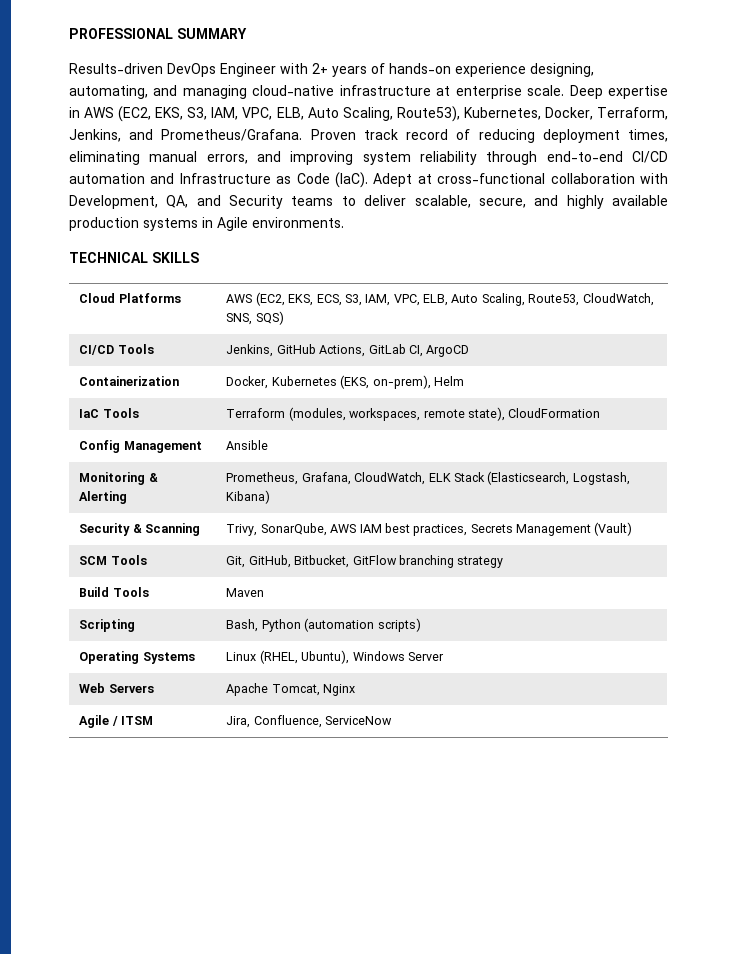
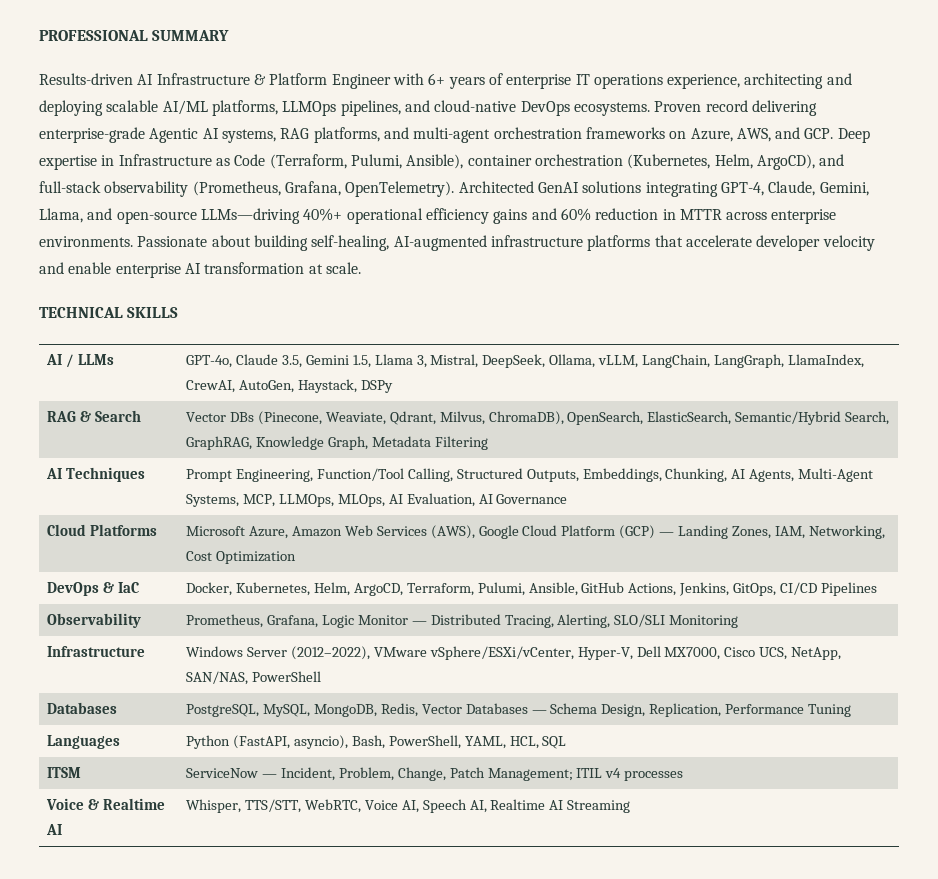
- Results-driven DevOps Engineer with 2+ years of hands-on experience designing, automating, and managing cloud-native infrastructure at enterprise scale. Deep expertise in AWS (EC2, EKS, S3, IAM, VPC, ELB, Auto Scaling, Route53), Kubernetes, Docker, Terraform, Jenkins, and Prometheus/Grafana. Proven track record of reducing deployment times, eliminating manual errors, and improving system reliability through end-to-end CI/CD automation and Infrastructure as Code (IaC). Adept at cross-functional collaboration with Development, QA, and Security teams to deliver scalable, secure, and highly available production systems in Agile environments.
+ Results-driven AI Infrastructure & Platform Engineer with 6+ years of enterprise IT operations experience, architecting and deploying scalable AI/ML platforms, LLMOps pipelines, and cloud-native DevOps ecosystems. Proven record delivering enterprise-grade Agentic AI systems, RAG platforms, and multi-agent orchestration frameworks on Azure, AWS, and GCP. Deep expertise in Infrastructure as Code (Terraform, Pulumi, Ansible), container orchestration (Kubernetes, Helm, ArgoCD), and full-stack observability (Prometheus, Grafana, OpenTelemetry). Architected GenAI solutions integrating GPT-4, Claude, Gemini, Llama, and open-source LLMs—driving 40%+ operational efficiency gains and 60% reduction in MTTR across enterprise environments. Passionate about building self-healing, AI-augmented infrastructure platforms that accelerate developer velocity and enable enterprise AI transformation at scale.
  TECHNICAL SKILLS
- Cloud Platforms | AWS (EC2, EKS, ECS, S3, IAM, VPC, ELB, Auto Scaling, Route53, CloudWatch, SNS, SQS)
- CI/CD Tools | Jenkins, GitHub Actions, GitLab CI, ArgoCD
- Containerization | Docker, Kubernetes (EKS, on-prem), Helm
- IaC Tools | Terraform (modules, workspaces, remote state), CloudFormation
- Config Management | Ansible
- Monitoring & Alerting | Prometheus, Grafana, CloudWatch, ELK Stack (Elasticsearch, Logstash, Kibana)
- Security & Scanning | Trivy, SonarQube, AWS IAM best practices, Secrets Management (Vault)
- SCM Tools | Git, GitHub, Bitbucket, GitFlow branching strategy
- Build Tools | Maven
- Scripting | Bash, Python (automation scripts)
- Operating Systems | Linux (RHEL, Ubuntu), Windows Server
- Web Servers | Apache Tomcat, Nginx
- Agile / ITSM | Jira, Confluence, ServiceNow
+ AI / LLMs | GPT-4o, Claude 3.5, Gemini 1.5, Llama 3, Mistral, DeepSeek, Ollama, vLLM, LangChain, LangGraph, LlamaIndex, CrewAI, AutoGen, Haystack, DSPy
+ RAG & Search | Vector DBs (Pinecone, Weaviate, Qdrant, Milvus, ChromaDB), OpenSearch, ElasticSearch, Semantic/Hybrid Search, GraphRAG, Knowledge Graph, Metadata Filtering
+ AI Techniques | Prompt Engineering, Function/Tool Calling, Structured Outputs, Embeddings, Chunking, AI Agents, Multi-Agent Systems, MCP, LLMOps, MLOps, AI Evaluation, AI Governance
+ Cloud Platforms | Microsoft Azure, Amazon Web Services (AWS), Google Cloud Platform (GCP) — Landing Zones, IAM, Networking, Cost Optimization
+ DevOps & IaC | Docker, Kubernetes, Helm, ArgoCD, Terraform, Pulumi, Ansible, GitHub Actions, Jenkins, GitOps, CI/CD Pipelines
+ Observability | Prometheus, Grafana, Logic Monitor — Distributed Tracing, Alerting, SLO/SLI Monitoring
+ Infrastructure | Windows Server (2012–2022), VMware vSphere/ESXi/vCenter, Hyper-V, Dell MX7000, Cisco UCS, NetApp, SAN/NAS, PowerShell
+ Databases | PostgreSQL, MySQL, MongoDB, Redis, Vector Databases — Schema Design, Replication, Performance Tuning
+ Languages | Python (FastAPI, asyncio), Bash, PowerShell, YAML, HCL, SQL
+ ITSM | ServiceNow — Incident, Problem, Change, Patch Management; ITIL v4 processes
+ Voice & Realtime AI | Whisper, TTS/STT, WebRTC, Voice AI, Speech AI, Realtime AI Streaming

